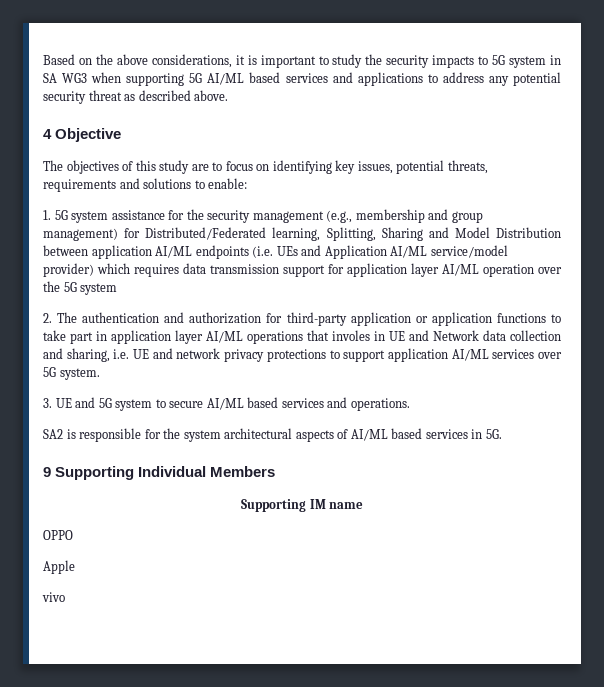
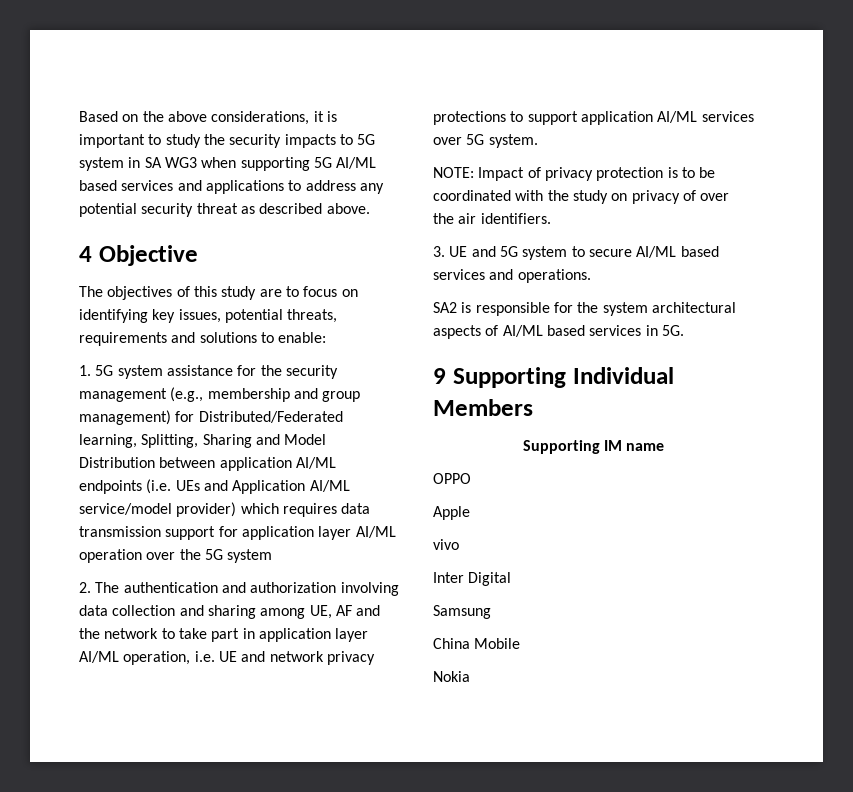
- 2. The authentication and authorization for third-party application or application functions to take part in application layer AI/ML operations that involes in UE and Network data collection and sharing, i.e. UE and network privacy protections to support application AI/ML services over 5G system.
+ 2. The authentication and authorization involving data collection and sharing among UE, AF and the network to take part in application layer AI/ML operation, i.e. UE and network privacy protections to support application AI/ML services over 5G system.
+ NOTE: Impact of privacy protection is to be coordinated with the study on privacy of over the air identifiers.
+ Inter Digital
+ Samsung
+ China Mobile
+ Nokia

